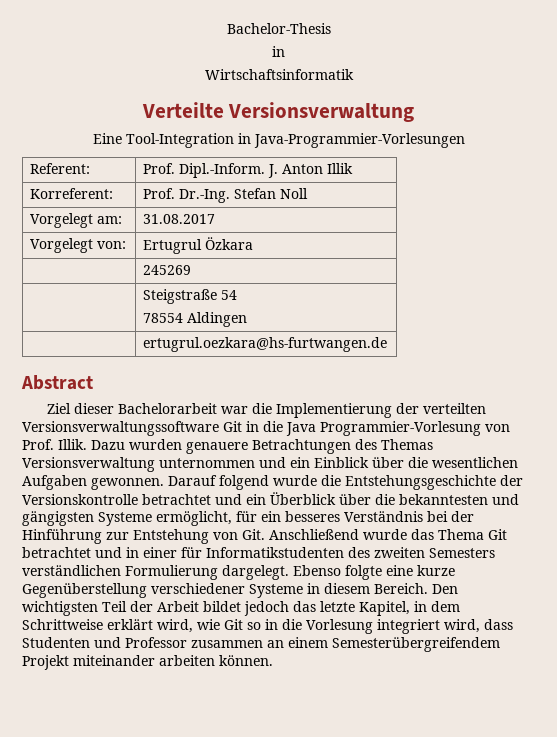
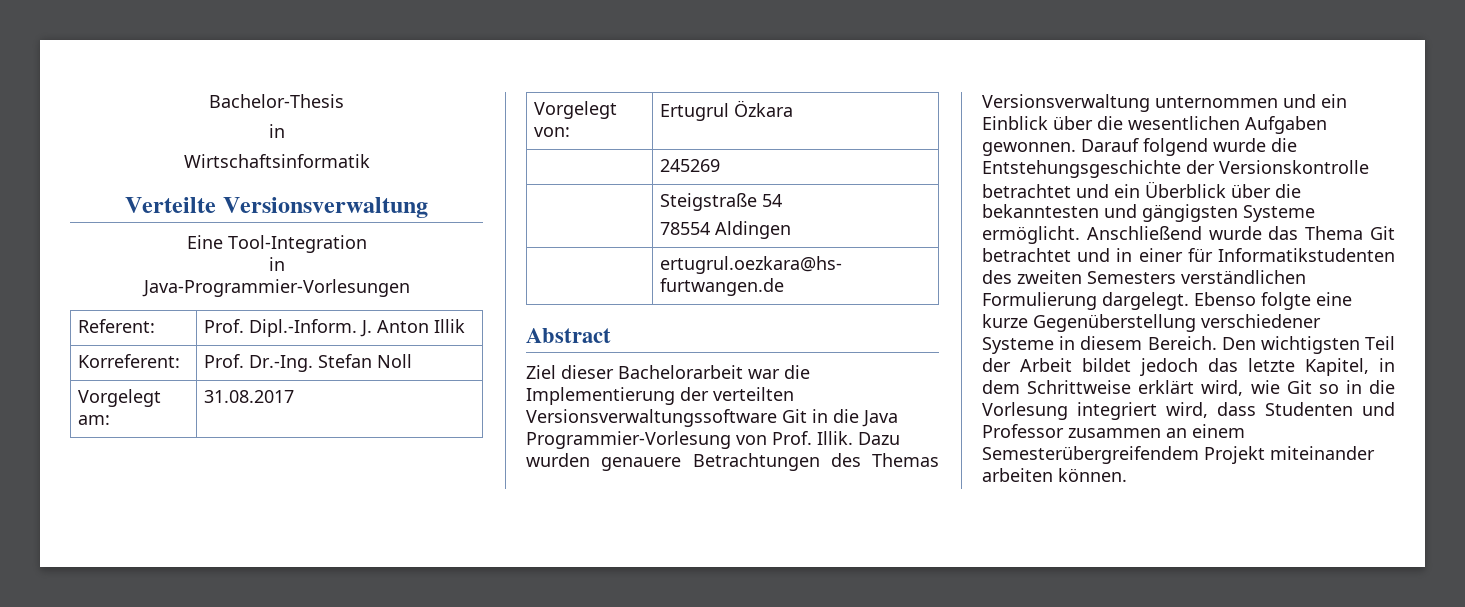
- Eine Tool-Integration in Java-Programmier-Vorlesungen
+ Eine Tool-Integration
+ in
+ Java-Programmier-Vorlesungen
- Darauf folgend wurde die Entstehungsgeschichte der Versionskontrolle betrachtet und ein Überblick über die bekanntesten und gängigsten Systeme ermöglicht, für ein besseres Verständnis bei der Hinführung zur Entstehung von Git. Anschließend wurde das Thema Git betrachtet und in einer für Informatikstudenten des zweiten Semesters verständlichen Formulierung dargelegt.
+ Darauf folgend wurde die Entstehungsgeschichte der Versionskontrolle betrachtet und ein Überblick über die bekanntesten und gängigsten Systeme ermöglicht. Anschließend wurde das Thema Git betrachtet und in einer für Informatikstudenten des zweiten Semesters verständlichen Formulierung dargelegt.

